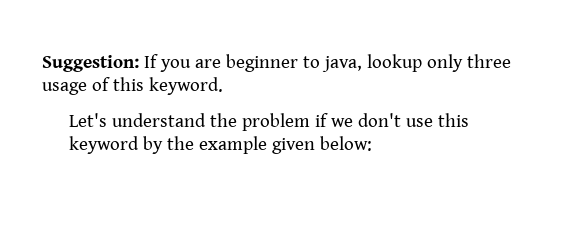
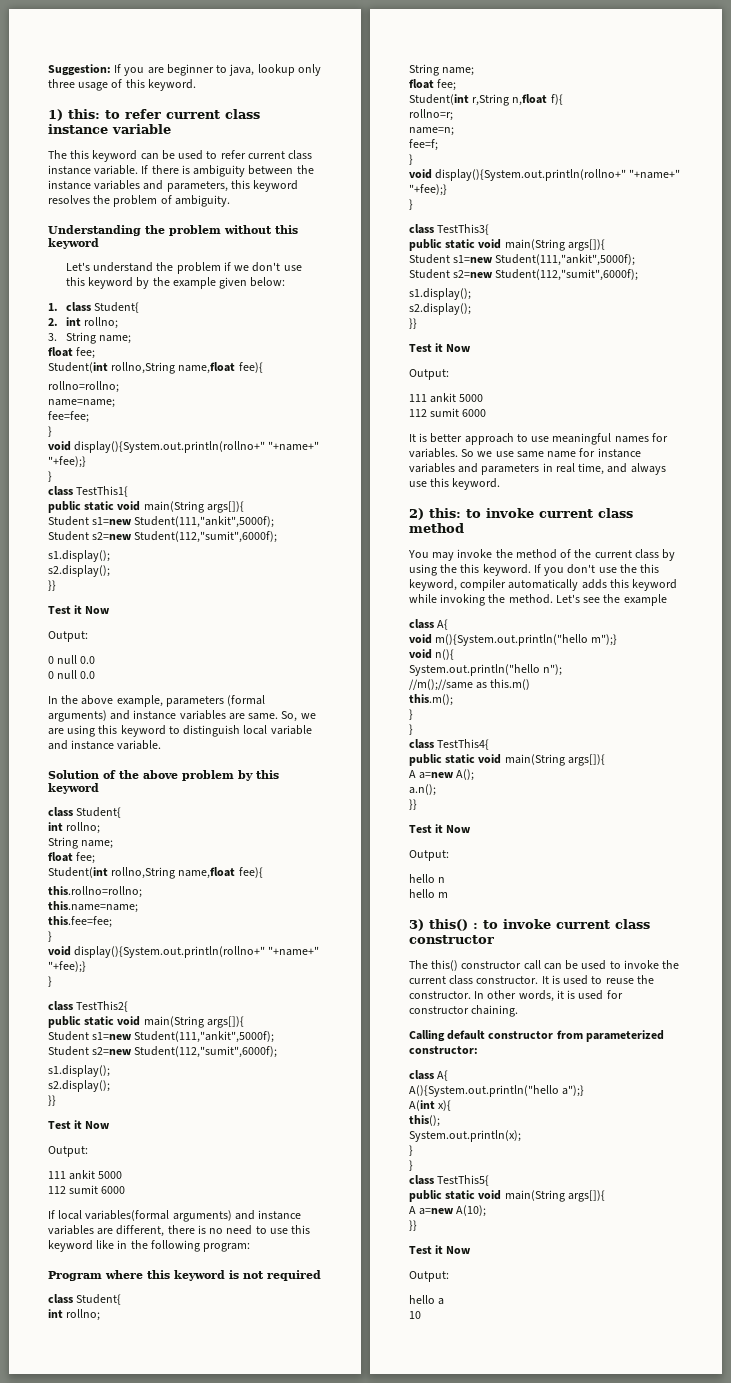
+ 1) this: to refer current class instance variable
+ The this keyword can be used to refer current class instance variable. If there is ambiguity between the instance variables and parameters, this keyword resolves the problem of ambiguity.
+ Understanding the problem without this keyword
+ 1. class Student{
+ 2. int rollno;
+ 3. String name;
+ float fee;
+ Student(int rollno,String name,float fee){
+ rollno=rollno;
+ name=name;
+ fee=fee;
+ }
+ void display(){System.out.println(rollno+" "+name+" "+fee);}
+ }
+ class TestThis1{
+ public static void main(String args[]){
+ Student s1=new Student(111,"ankit",5000f);
+ Student s2=new Student(112,"sumit",6000f);
+ s1.display();
+ s2.display();
+ }}
+ Test it Now
+ Output:
+ 0 null 0.0
+ 0 null 0.0
+ In the above example, parameters (formal arguments) and instance variables are same. So, we are using this keyword to distinguish local variable and instance variable.
+ Solution of the above problem by this keyword
+ class Student{
+ int rollno;
+ String name;
+ float fee;
+ Student(int rollno,String name,float fee){
+ this.rollno=rollno;
+ this.name=name;
+ this.fee=fee;
+ }
+ void display(){System.out.println(rollno+" "+name+" "+fee);}
+ }
+ class TestThis2{
+ public static void main(String args[]){
+ Student s1=new Student(111,"ankit",5000f);
+ Student s2=new Student(112,"sumit",6000f);
+ s1.display();
+ s2.display();
+ }}
+ Test it Now
+ Output:
+ 111 ankit 5000
+ 112 sumit 6000
+ If local variables(formal arguments) and instance variables are different, there is no need to use this keyword like in the following program:
+ Program where this keyword is not required
+ class Student{
+ int rollno;
+ String name;
+ float fee;
+ Student(int r,String n,float f){
+ rollno=r;
+ name=n;
+ fee=f;
+ }
+ void display(){System.out.println(rollno+" "+name+" "+fee);}
+ }
+ class TestThis3{
+ public static void main(String args[]){
+ Student s1=new Student(111,"ankit",5000f);
+ Student s2=new Student(112,"sumit",6000f);
+ s1.display();
+ s2.display();
+ }}
+ Test it Now
+ Output:
+ 111 ankit 5000
+ 112 sumit 6000
+ It is better approach to use meaningful names for variables. So we use same name for instance variables and parameters in real time, and always use this keyword.
+ 2) this: to invoke current class method
+ You may invoke the method of the current class by using the this keyword. If you don't use the this keyword, compiler automatically adds this keyword while invoking the method. Let's see the example
+ class A{
+ void m(){System.out.println("hello m");}
+ void n(){
+ System.out.println("hello n");
+ //m();//same as this.m()
+ this.m();
+ }
+ }
+ class TestThis4{
+ public static void main(String args[]){
+ A a=new A();
+ a.n();
+ }}
+ Test it Now
+ Output:
+ hello n
+ hello m
+ 3) this() : to invoke current class constructor
+ The this() constructor call can be used to invoke the current class constructor. It is used to reuse the constructor. In other words, it is used for constructor chaining.
+ Calling default constructor from parameterized constructor:
+ class A{
+ A(){System.out.println("hello a");}
+ A(int x){
+ this();
+ System.out.println(x);
+ }
+ }
+ class TestThis5{
+ public static void main(String args[]){
+ A a=new A(10);
+ }}
+ Test it Now
+ Output:
+ hello a
+ 10

